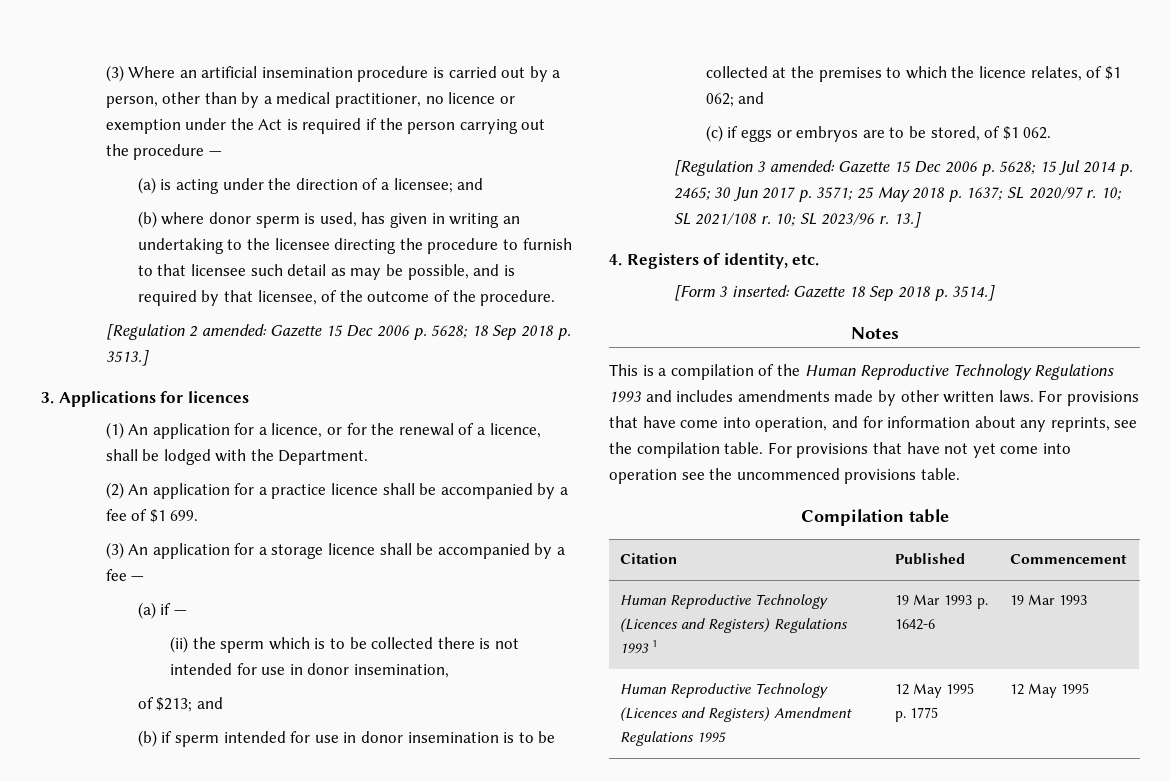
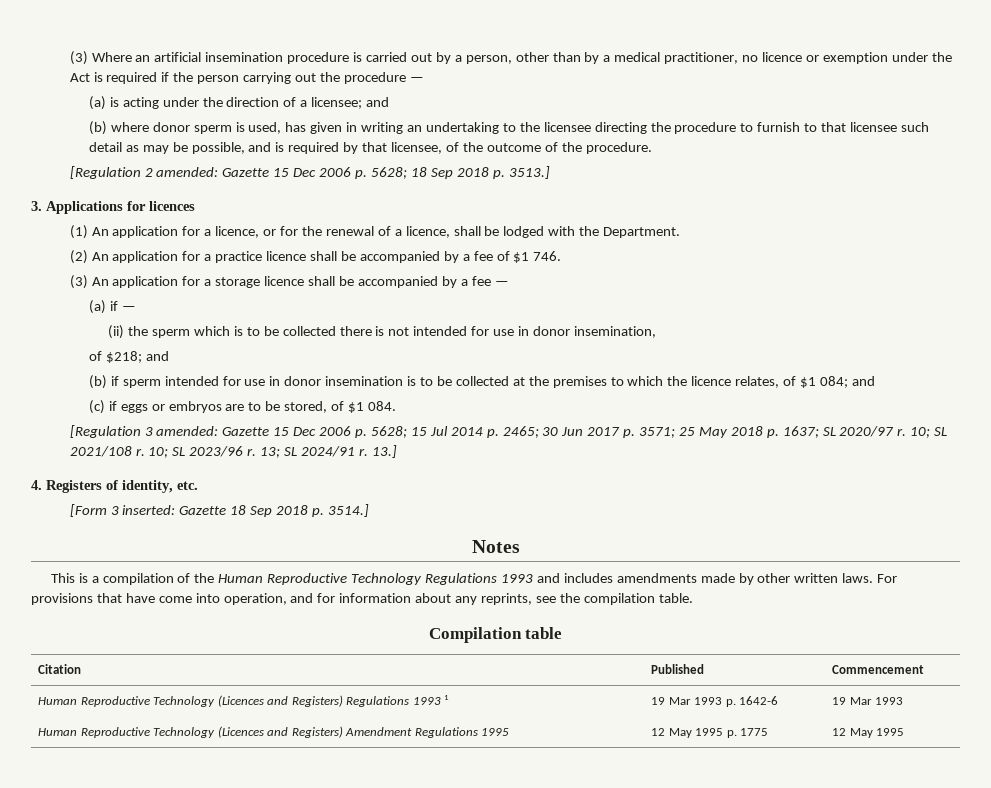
- (2) An application for a practice licence shall be accompanied by a fee of $1 699.
+ (2) An application for a practice licence shall be accompanied by a fee of $1 746.
- of $213; and
+ of $218; and
- (b) if sperm intended for use in donor insemination is to be collected at the premises to which the licence relates, of $1 062; and
+ (b) if sperm intended for use in donor insemination is to be collected at the premises to which the licence relates, of $1 084; and
- (c) if eggs or embryos are to be stored, of $1 062.
+ (c) if eggs or embryos are to be stored, of $1 084.
+ 13; SL 2024/91 r.
- For provisions that have not yet come into operation see the uncommenced provisions table.

